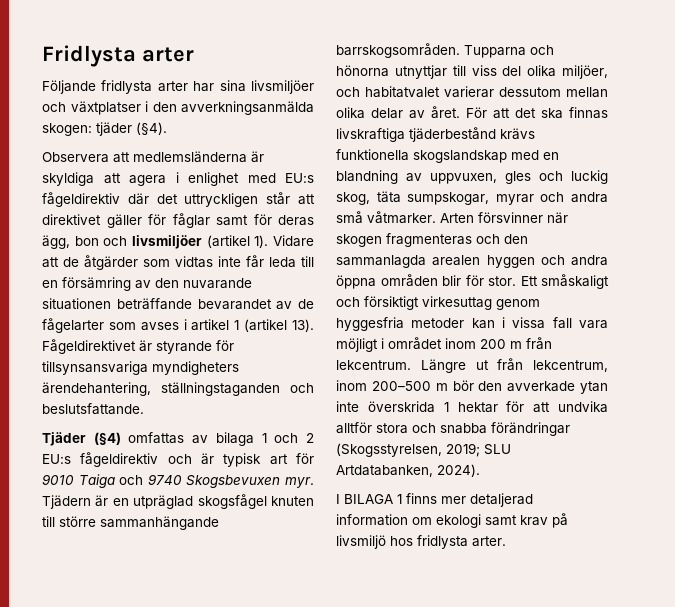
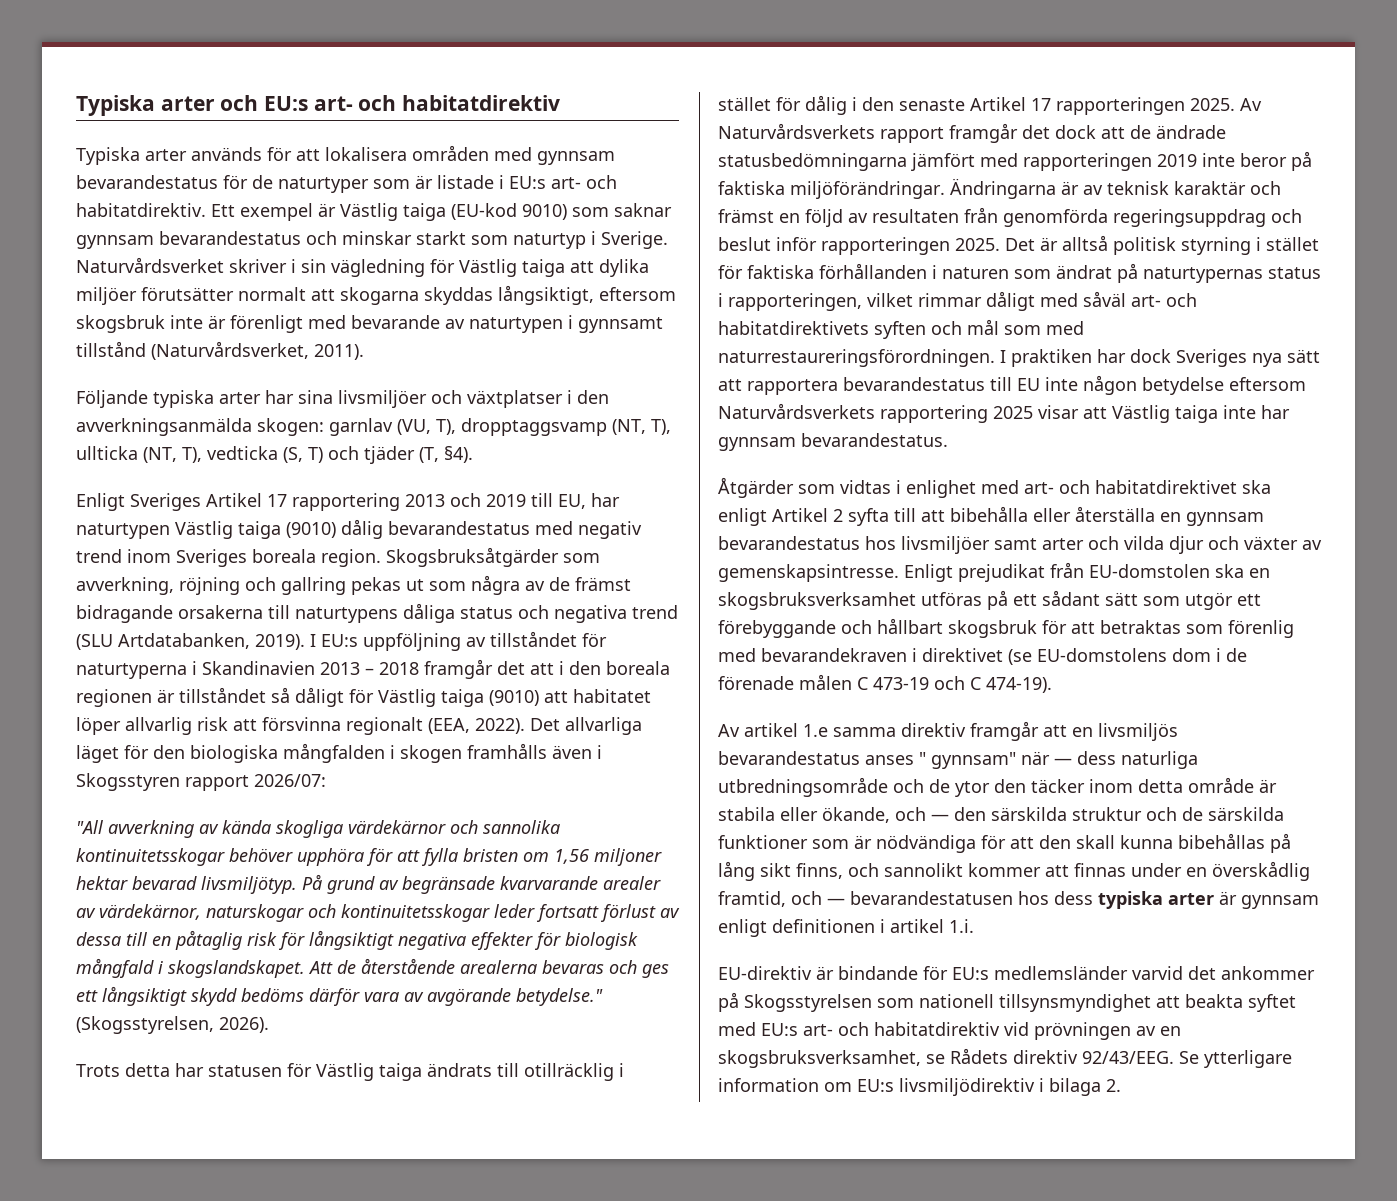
- Fridlysta arter
+ Typiska arter och EU:s art- och habitatdirektiv
+ Typiska arter används för att lokalisera områden med gynnsam bevarandestatus för de naturtyper som är listade i EU:s art- och habitatdirektiv. Ett exempel är Västlig taiga (EU-kod 9010) som saknar gynnsam bevarandestatus och minskar starkt som naturtyp i Sverige. Naturvårdsverket skriver i sin vägledning för Västlig taiga att dylika miljöer förutsätter normalt att skogarna skyddas långsiktigt, eftersom skogsbruk inte är förenligt med bevarande av naturtypen i gynnsamt tillstånd (Naturvårdsverket, 2011).
- Följande fridlysta arter har sina livsmiljöer och växtplatser i den avverkningsanmälda skogen: tjäder (§4).
- Observera att medlemsländerna är skyldiga att agera i enlighet med EU:s fågeldirektiv där det uttryckligen står att direktivet gäller för fåglar samt för deras ägg, bon och livsmiljöer (artikel 1). Vidare att de åtgärder som vidtas inte får leda till en försämring av den nuvarande situationen beträffande bevarandet av de fågelarter som avses i artikel 1 (artikel 13). Fågeldirektivet är styrande för tillsynsansvariga myndigheters ärendehantering, ställningstaganden och beslutsfattande.
- Tjäder (§4) omfattas av bilaga 1 och 2 EU:s fågeldirektiv och är typisk art för 9010 Taiga och 9740 Skogsbevuxen myr. Tjädern är en utpräglad skogsfågel knuten till större sammanhängande barrskogsområden. Tupparna och hönorna utnyttjar till viss del olika miljöer, och habitatvalet varierar dessutom mellan olika delar av året. För att det ska finnas livskraftiga tjäderbestånd krävs funktionella skogslandskap med en blandning av uppvuxen, gles och luckig skog, täta sumpskogar, myrar och andra små våtmarker. Arten försvinner när skogen fragmenteras och den sammanlagda arealen hyggen och andra öppna områden blir för stor. Ett småskaligt och försiktigt virkesuttag genom hyggesfria metoder kan i vissa fall vara möjligt i området inom 200 m från lekcentrum. Längre ut från lekcentrum, inom 200–500 m bör den avverkade ytan inte överskrida 1 hektar för att undvika alltför stora och snabba förändringar (Skogsstyrelsen, 2019; SLU Artdatabanken, 2024).
- I BILAGA 1 finns mer detaljerad information om ekologi samt krav på livsmiljö hos fridlysta arter.
+ Följande typiska arter har sina livsmiljöer och växtplatser i den avverkningsanmälda skogen: garnlav (VU, T), dropptaggsvamp (NT, T), ullticka (NT, T), vedticka (S, T) och tjäder (T, §4).
+ Enligt Sveriges Artikel 17 rapportering 2013 och 2019 till EU, har naturtypen Västlig taiga (9010) dålig bevarandestatus med negativ trend inom Sveriges boreala region. Skogsbruksåtgärder som avverkning, röjning och gallring pekas ut som några av de främst bidragande orsakerna till naturtypens dåliga status och negativa trend (SLU Artdatabanken, 2019). I EU:s uppföljning av tillståndet för naturtyperna i Skandinavien 2013 – 2018 framgår det att i den boreala regionen är tillståndet så dåligt för Västlig taiga (9010) att habitatet löper allvarlig risk att försvinna regionalt (EEA, 2022). Det allvarliga läget för den biologiska mångfalden i skogen framhålls även i Skogsstyren rapport 2026/07:
+ "All avverkning av kända skogliga värdekärnor och sannolika kontinuitetsskogar behöver upphöra för att fylla bristen om 1,56 miljoner hektar bevarad livsmiljötyp. På grund av begränsade kvarvarande arealer av värdekärnor, naturskogar och kontinuitetsskogar leder fortsatt förlust av dessa till en påtaglig risk för långsiktigt negativa effekter för biologisk mångfald i skogslandskapet. Att de återstående arealerna bevaras och ges ett långsiktigt skydd bedöms därför vara av avgörande betydelse." (Skogsstyrelsen, 2026).
+ Trots detta har statusen för Västlig taiga ändrats till otillräcklig i stället för dålig i den senaste Artikel 17 rapporteringen 2025. Av Naturvårdsverkets rapport framgår det dock att de ändrade statusbedömningarna jämfört med rapporteringen 2019 inte beror på faktiska miljöförändringar. Ändringarna är av teknisk karaktär och främst en följd av resultaten från genomförda regeringsuppdrag och beslut inför rapporteringen 2025. Det är alltså politisk styrning i stället för faktiska förhållanden i naturen som ändrat på naturtypernas status i rapporteringen, vilket rimmar dåligt med såväl art- och habitatdirektivets syften och mål som med naturrestaureringsförordningen. I praktiken har dock Sveriges nya sätt att rapportera bevarandestatus till EU inte någon betydelse eftersom Naturvårdsverkets rapportering 2025 visar att Västlig taiga inte har gynnsam bevarandestatus.
+ Åtgärder som vidtas i enlighet med art- och habitatdirektivet ska enligt Artikel 2 syfta till att bibehålla eller återställa en gynnsam bevarandestatus hos livsmiljöer samt arter och vilda djur och växter av gemenskapsintresse. Enligt prejudikat från EU-domstolen ska en skogsbruksverksamhet utföras på ett sådant sätt som utgör ett förebyggande och hållbart skogsbruk för att betraktas som förenlig med bevarandekraven i direktivet (se EU-domstolens dom i de förenade målen C 473-19 och C 474-19).
+ Av artikel 1.e samma direktiv framgår att en livsmiljös bevarandestatus anses " gynnsam" när — dess naturliga utbredningsområde och de ytor den täcker inom detta område är stabila eller ökande, och — den särskilda struktur och de särskilda funktioner som är nödvändiga för att den skall kunna bibehållas på lång sikt finns, och sannolikt kommer att finnas under en överskådlig framtid, och — bevarandestatusen hos dess typiska arter är gynnsam enligt definitionen i artikel 1.i.
+ EU-direktiv är bindande för EU:s medlemsländer varvid det ankommer på Skogsstyrelsen som nationell tillsynsmyndighet att beakta syftet med EU:s art- och habitatdirektiv vid prövningen av en skogsbruksverksamhet, se Rådets direktiv 92/43/EEG. Se ytterligare information om EU:s livsmiljödirektiv i bilaga 2.

